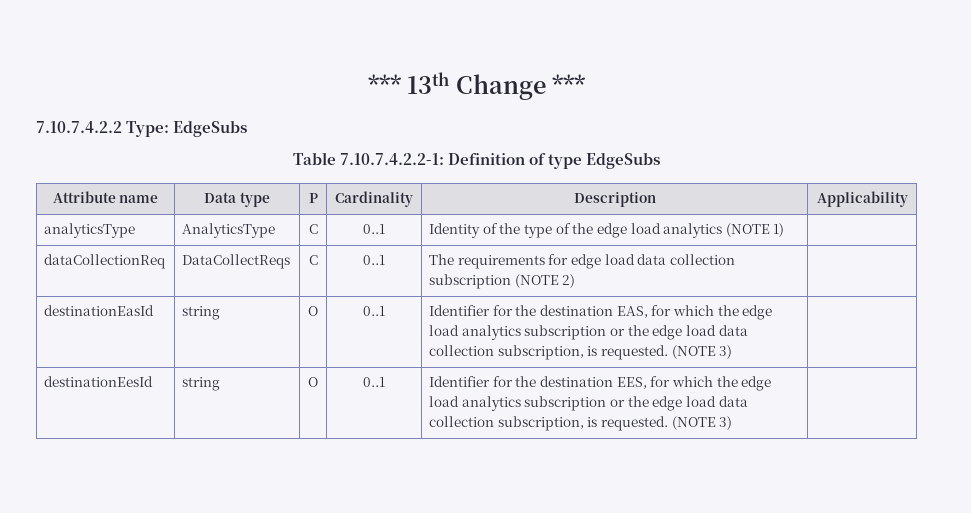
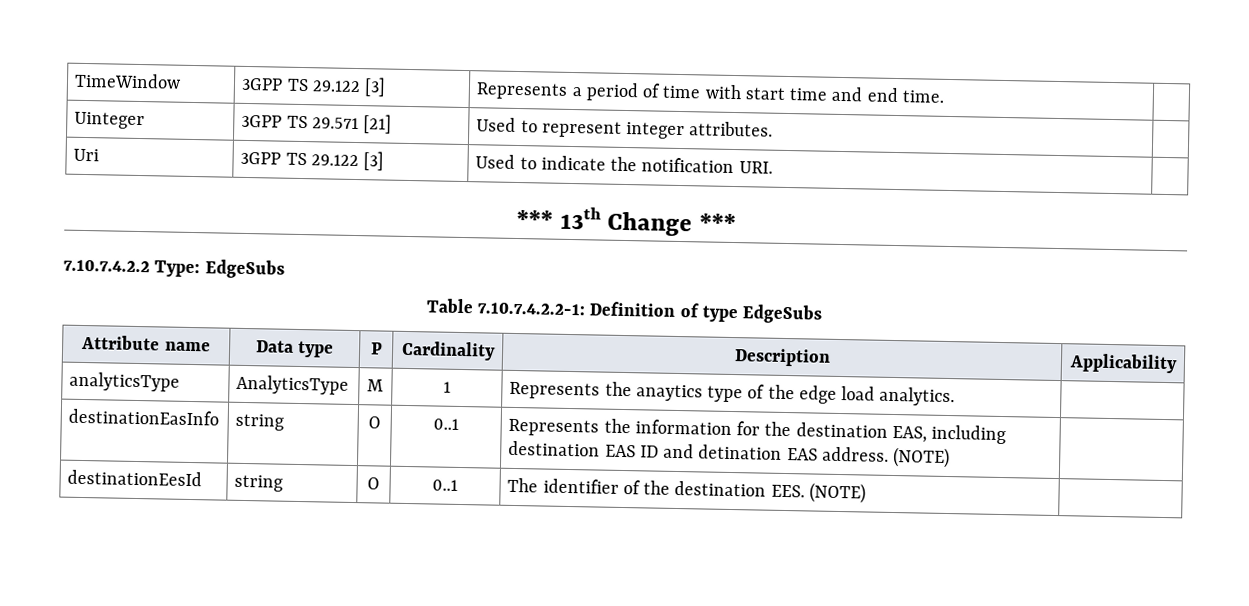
+ TimeWindow | 3GPP TS 29.122 [3] | Represents a period of time with start time and end time. |
+ Uinteger | 3GPP TS 29.571 [21] | Used to represent integer attributes. |
+ Uri | 3GPP TS 29.122 [3] | Used to indicate the notification URI. |
- analyticsType | AnalyticsType | C | 0..1 | Identity of the type of the edge load analytics (NOTE 1) |
- dataCollectionReq | DataCollectReqs | C | 0..1 | The requirements for edge load data collection subscription (NOTE 2) |
- destinationEasId | string | O | 0..1 | Identifier for the destination EAS, for which the edge load analytics subscription or the edge load data collection subscription, is requested. (NOTE 3) |
- destinationEesId | string | O | 0..1 | Identifier for the destination EES, for which the edge load analytics subscription or the edge load data collection subscription, is requested. (NOTE 3) |
+ analyticsType | AnalyticsType | M | 1 | Represents the anaytics type of the edge load analytics. |
+ destinationEasInfo | string | O | 0..1 | Represents the information for the destination EAS, including destination EAS ID and detination EAS address. (NOTE) |
+ destinationEesId | string | O | 0..1 | The identifier of the destination EES. (NOTE) |

